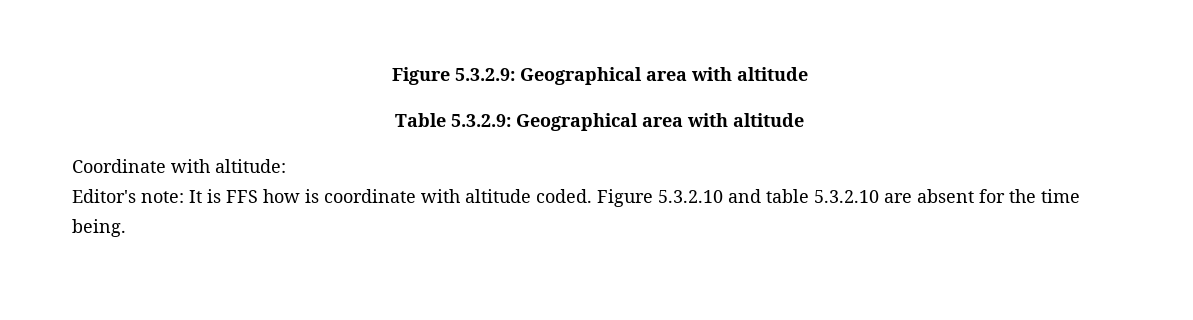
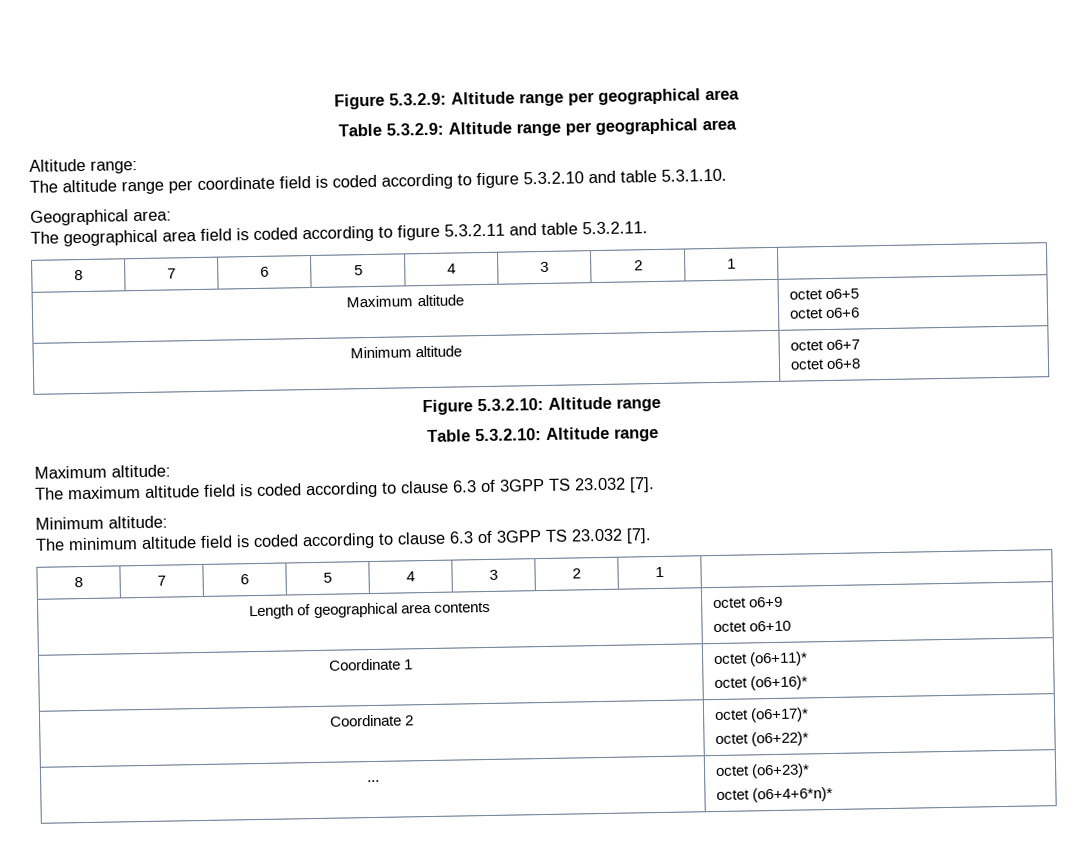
- Figure 5.3.2.9: Geographical area with altitude
+ Figure 5.3.2.9: Altitude range per geographical area
- Table 5.3.2.9: Geographical area with altitude
- Coordinate with altitude:
- Editor's note: It is FFS how is coordinate with altitude coded. Figure 5.3.2.10 and table 5.3.2.10 are absent for the time being.
+ Table 5.3.2.9: Altitude range per geographical area
+ Altitude range:
+ The altitude range per coordinate field is coded according to figure 5.3.2.10 and table 5.3.1.10.
+ Geographical area:
+ The geographical area field is coded according to figure 5.3.2.11 and table 5.3.2.11.
+ 8 | 7 | 6 | 5 | 4 | 3 | 2 | 1 |
+ Maximum altitude | octet o6+5
+ octet o6+6
+ Minimum altitude | octet o6+7
+ octet o6+8
+ Figure 5.3.2.10: Altitude range
+ Table 5.3.2.10: Altitude range
+ Maximum altitude:
+ The maximum altitude field is coded according to clause 6.3 of 3GPP TS 23.032 [7].
+ Minimum altitude:
+ The minimum altitude field is coded according to clause 6.3 of 3GPP TS 23.032 [7].
+ 8 | 7 | 6 | 5 | 4 | 3 | 2 | 1 |
+ Length of geographical area contents | octet o6+9
+ octet o6+10
+ Coordinate 1 | octet (o6+11)*
+ octet (o6+16)*
+ Coordinate 2 | octet (o6+17)*
+ octet (o6+22)*
+ ... | octet (o6+23)*
+ octet (o6+4+6*n)*

